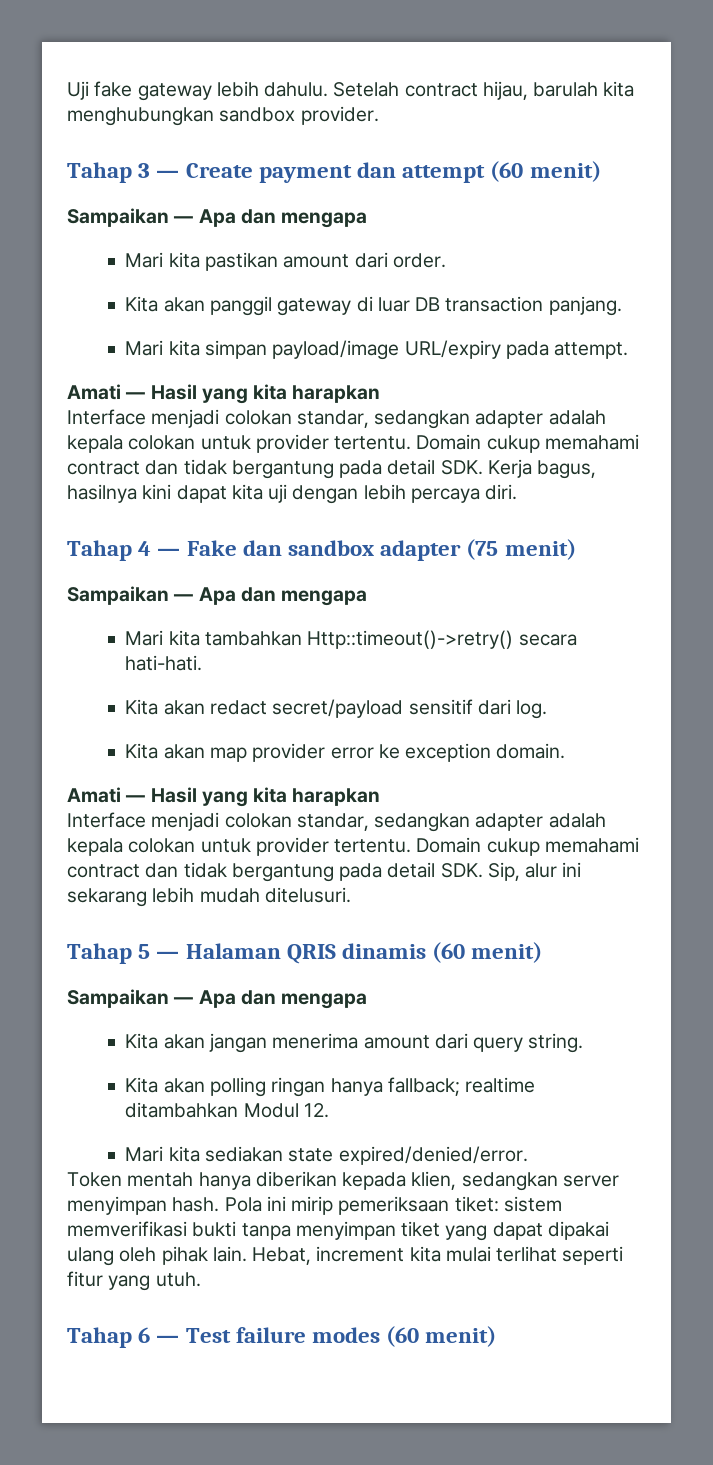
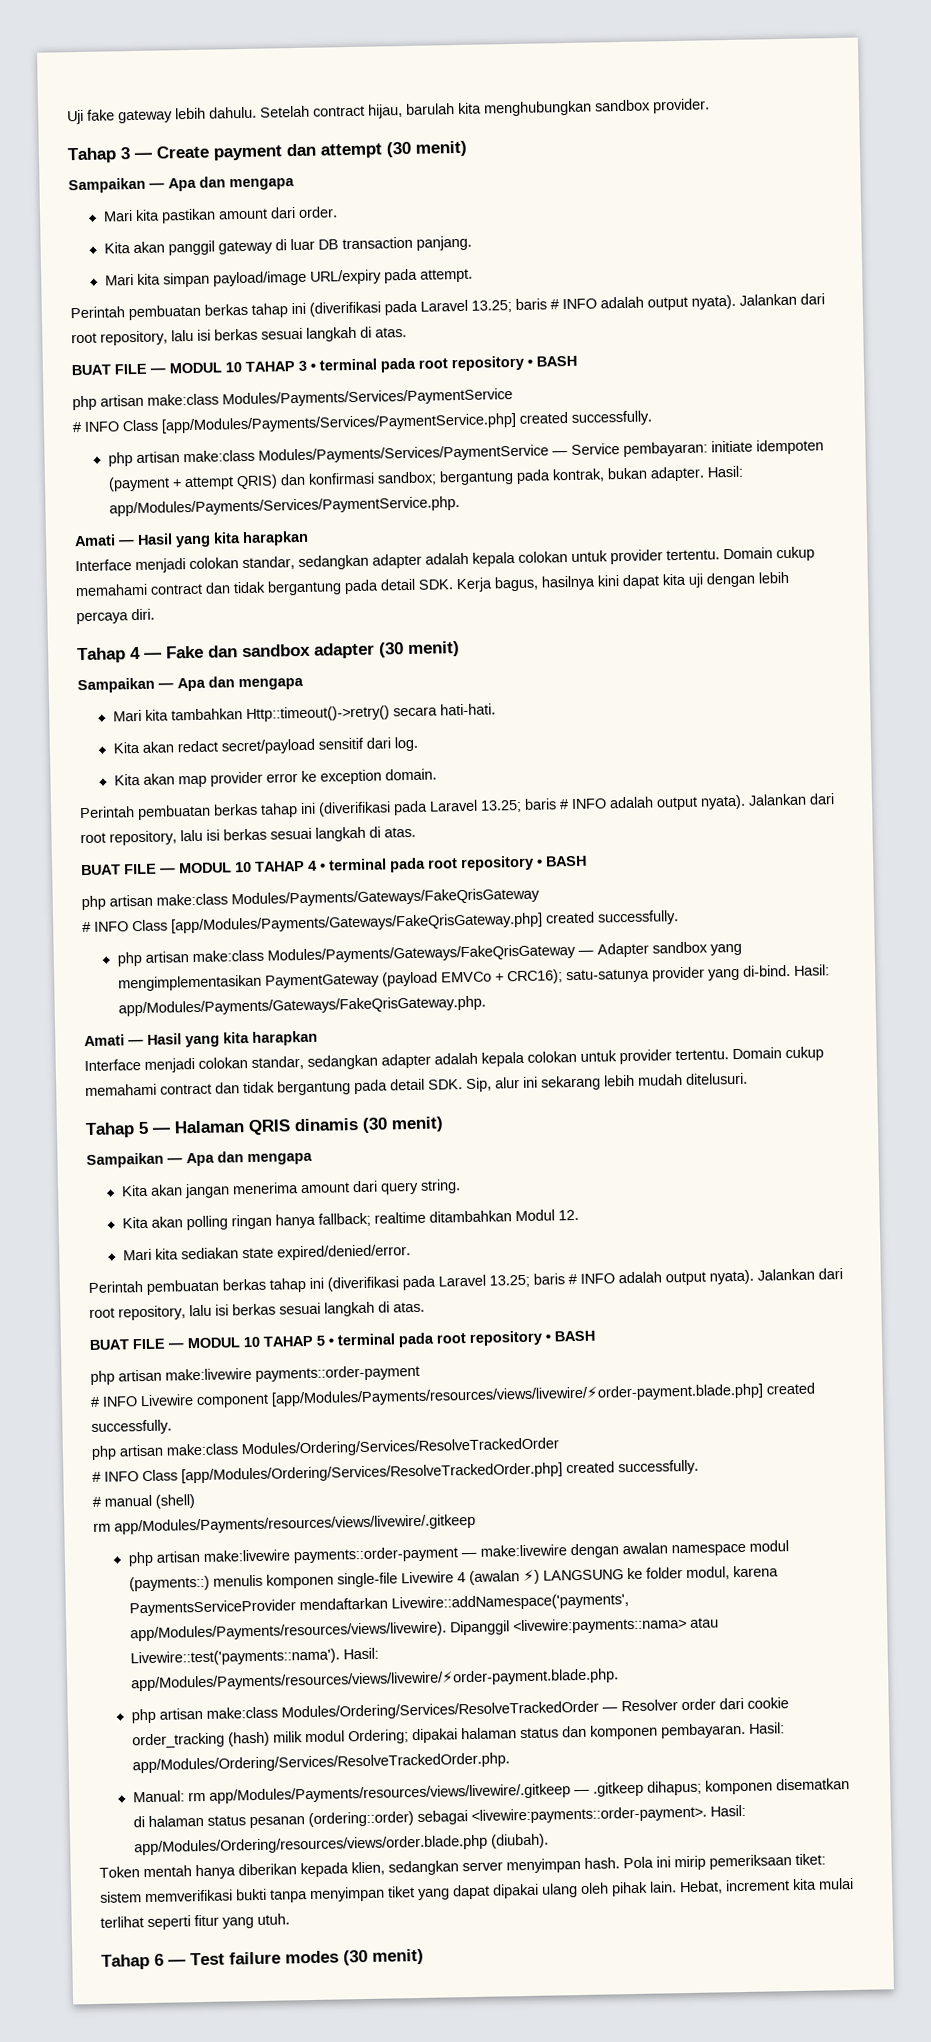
- Tahap 3 — Create payment dan attempt (60 menit)
+ Tahap 3 — Create payment dan attempt (30 menit)
  Mari kita simpan payload/image URL/expiry pada attempt.
+ Perintah pembuatan berkas tahap ini (diverifikasi pada Laravel 13.25; baris # INFO adalah output nyata). Jalankan dari root repository, lalu isi berkas sesuai langkah di atas.
+ BUAT FILE — MODUL 10 TAHAP 3 • terminal pada root repository • BASH
+ php artisan make:class Modules/Payments/Services/PaymentService
+ # INFO Class [app/Modules/Payments/Services/PaymentService.php] created successfully.
+ php artisan make:class Modules/Payments/Services/PaymentService — Service pembayaran: initiate idempoten (payment + attempt QRIS) dan konfirmasi sandbox; bergantung pada kontrak, bukan adapter. Hasil: app/Modules/Payments/Services/PaymentService.php.
- Tahap 4 — Fake dan sandbox adapter (75 menit)
+ Tahap 4 — Fake dan sandbox adapter (30 menit)
  Kita akan map provider error ke exception domain.
+ Perintah pembuatan berkas tahap ini (diverifikasi pada Laravel 13.25; baris # INFO adalah output nyata). Jalankan dari root repository, lalu isi berkas sesuai langkah di atas.
+ BUAT FILE — MODUL 10 TAHAP 4 • terminal pada root repository • BASH
+ php artisan make:class Modules/Payments/Gateways/FakeQrisGateway
+ # INFO Class [app/Modules/Payments/Gateways/FakeQrisGateway.php] created successfully.
+ php artisan make:class Modules/Payments/Gateways/FakeQrisGateway — Adapter sandbox yang mengimplementasikan PaymentGateway (payload EMVCo + CRC16); satu-satunya provider yang di-bind. Hasil: app/Modules/Payments/Gateways/FakeQrisGateway.php.
- Tahap 5 — Halaman QRIS dinamis (60 menit)
+ Tahap 5 — Halaman QRIS dinamis (30 menit)
  Mari kita sediakan state expired/denied/error.
+ Perintah pembuatan berkas tahap ini (diverifikasi pada Laravel 13.25; baris # INFO adalah output nyata). Jalankan dari root repository, lalu isi berkas sesuai langkah di atas.
+ BUAT FILE — MODUL 10 TAHAP 5 • terminal pada root repository • BASH
+ php artisan make:livewire payments::order-payment
+ # INFO Livewire component [app/Modules/Payments/resources/views/livewire/⚡order-payment.blade.php] created successfully.
+ php artisan make:class Modules/Ordering/Services/ResolveTrackedOrder
+ # INFO Class [app/Modules/Ordering/Services/ResolveTrackedOrder.php] created successfully.
+ # manual (shell)
+ rm app/Modules/Payments/resources/views/livewire/.gitkeep
+ php artisan make:livewire payments::order-payment — make:livewire dengan awalan namespace modul (payments::) menulis komponen single-file Livewire 4 (awalan ⚡) LANGSUNG ke folder modul, karena PaymentsServiceProvider mendaftarkan Livewire::addNamespace('payments', app/Modules/Payments/resources/views/livewire). Dipanggil <livewire:payments::nama> atau Livewire::test('payments::nama'). Hasil: app/Modules/Payments/resources/views/livewire/⚡order-payment.blade.php.
+ php artisan make:class Modules/Ordering/Services/ResolveTrackedOrder — Resolver order dari cookie order_tracking (hash) milik modul Ordering; dipakai halaman status dan komponen pembayaran. Hasil: app/Modules/Ordering/Services/ResolveTrackedOrder.php.
+ Manual: rm app/Modules/Payments/resources/views/livewire/.gitkeep — .gitkeep dihapus; komponen disematkan di halaman status pesanan (ordering::order) sebagai <livewire:payments::order-payment>. Hasil: app/Modules/Ordering/resources/views/order.blade.php (diubah).
- Tahap 6 — Test failure modes (60 menit)
+ Tahap 6 — Test failure modes (30 menit)

